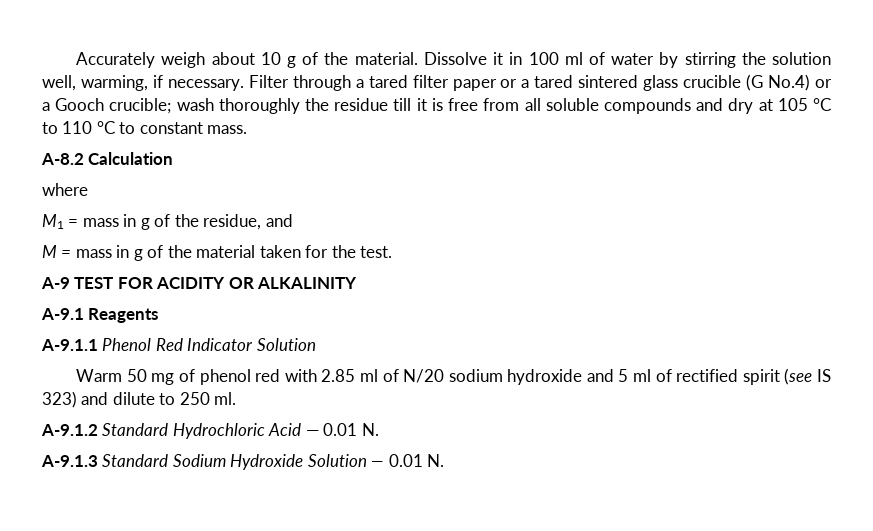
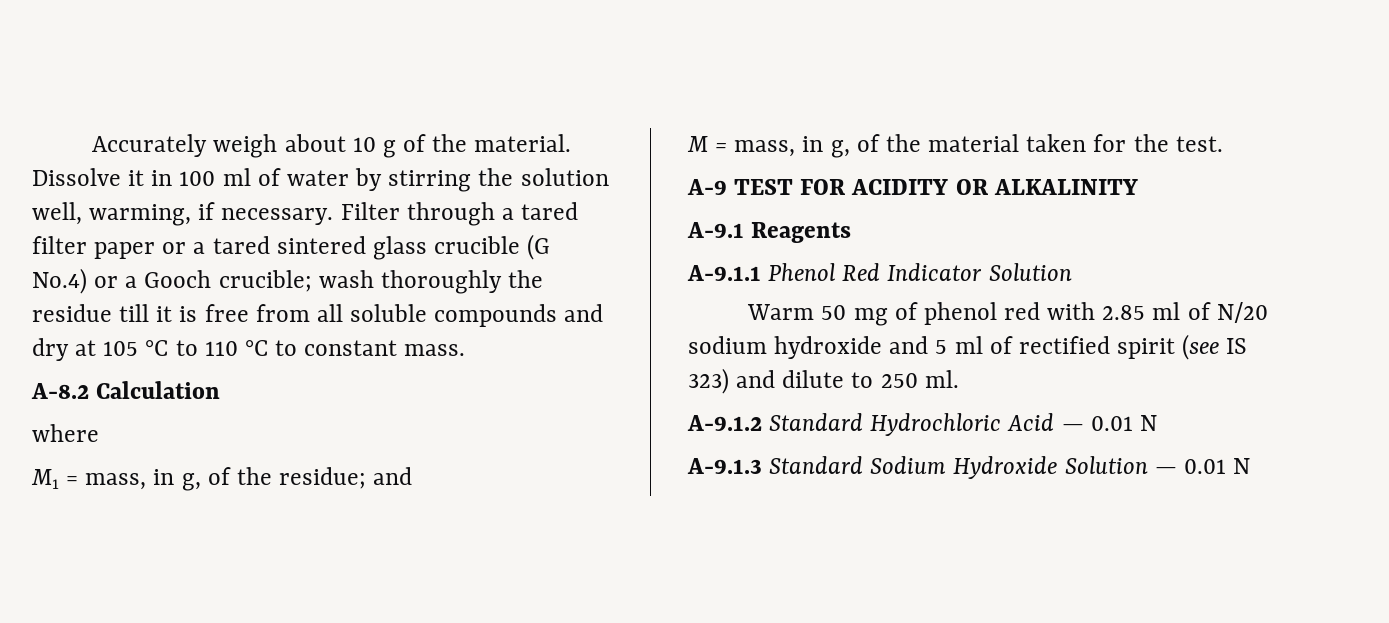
- M1 = mass in g of the residue, and
+ M1 = mass, in g, of the residue; and
- M = mass in g of the material taken for the test.
+ M = mass, in g, of the material taken for the test.
- A-9.1.2 Standard Hydrochloric Acid — 0.01 N.
+ A-9.1.2 Standard Hydrochloric Acid — 0.01 N
- A-9.1.3 Standard Sodium Hydroxide Solution — 0.01 N.
+ A-9.1.3 Standard Sodium Hydroxide Solution — 0.01 N

